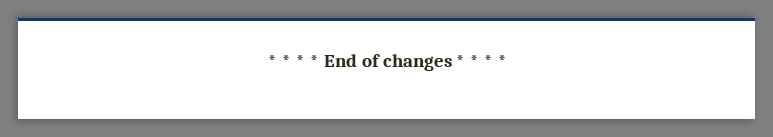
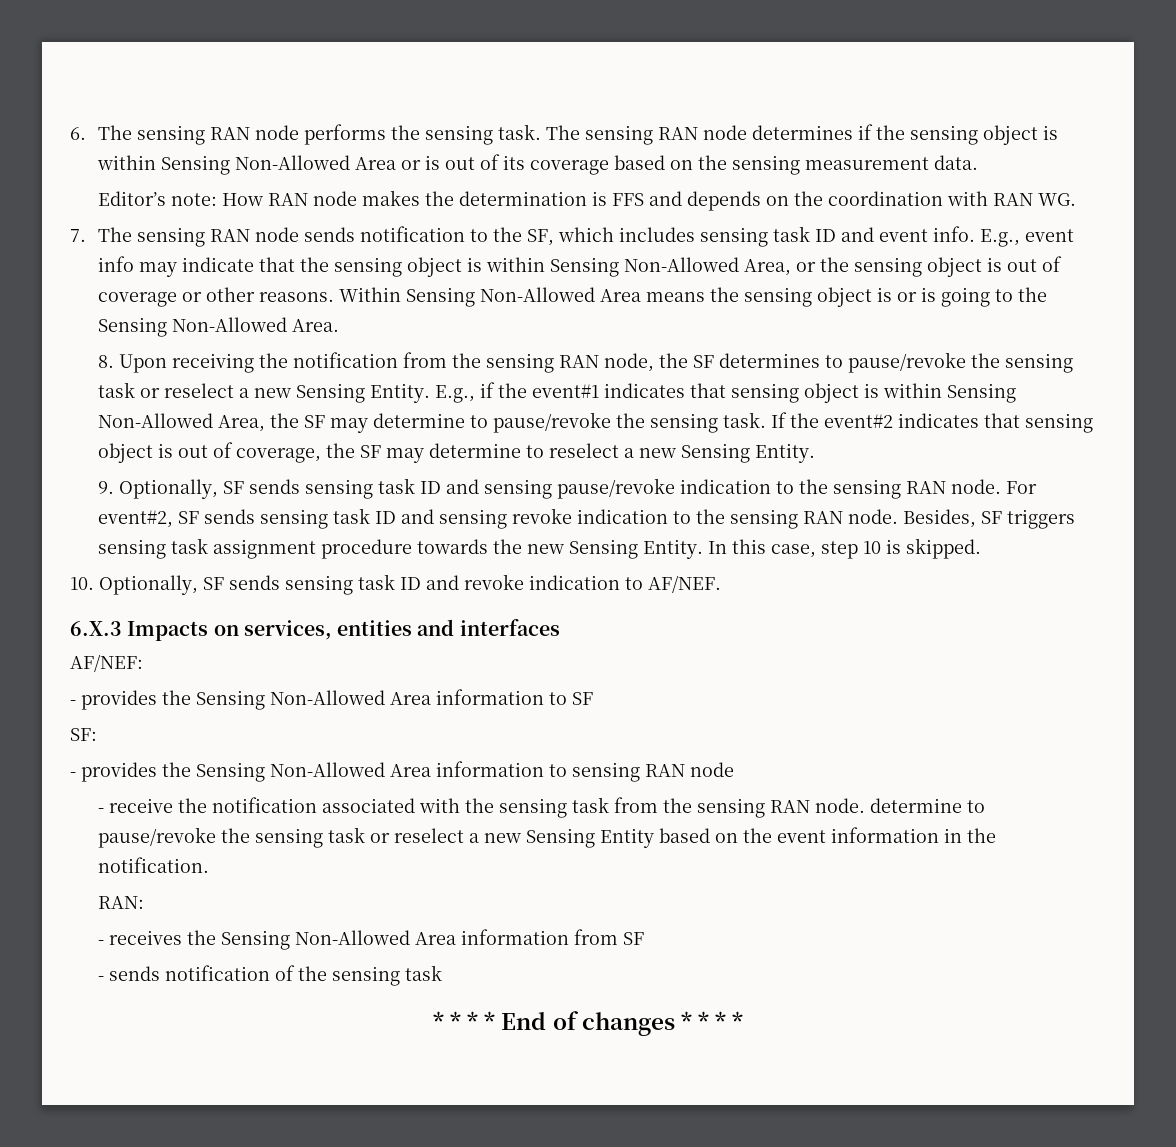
+ 6. The sensing RAN node performs the sensing task. The sensing RAN node determines if the sensing object is within Sensing Non-Allowed Area or is out of its coverage based on the sensing measurement data.
+ Editor’s note: How RAN node makes the determination is FFS and depends on the coordination with RAN WG.
+ 7. The sensing RAN node sends notification to the SF, which includes sensing task ID and event info. E.g., event info may indicate that the sensing object is within Sensing Non-Allowed Area, or the sensing object is out of coverage or other reasons. Within Sensing Non-Allowed Area means the sensing object is or is going to the Sensing Non-Allowed Area.
+ 8. Upon receiving the notification from the sensing RAN node, the SF determines to pause/revoke the sensing task or reselect a new Sensing Entity. E.g., if the event#1 indicates that sensing object is within Sensing Non-Allowed Area, the SF may determine to pause/revoke the sensing task. If the event#2 indicates that sensing object is out of coverage, the SF may determine to reselect a new Sensing Entity.
+ 9. Optionally, SF sends sensing task ID and sensing pause/revoke indication to the sensing RAN node. For event#2, SF sends sensing task ID and sensing revoke indication to the sensing RAN node. Besides, SF triggers sensing task assignment procedure towards the new Sensing Entity. In this case, step 10 is skipped.
+ 10. Optionally, SF sends sensing task ID and revoke indication to AF/NEF.
+ 6.X.3 Impacts on services, entities and interfaces
+ AF/NEF:
+ - provides the Sensing Non-Allowed Area information to SF
+ SF:
+ - provides the Sensing Non-Allowed Area information to sensing RAN node
+ - receive the notification associated with the sensing task from the sensing RAN node. determine to pause/revoke the sensing task or reselect a new Sensing Entity based on the event information in the notification.
+ RAN:
+ - receives the Sensing Non-Allowed Area information from SF
+ - sends notification of the sensing task

